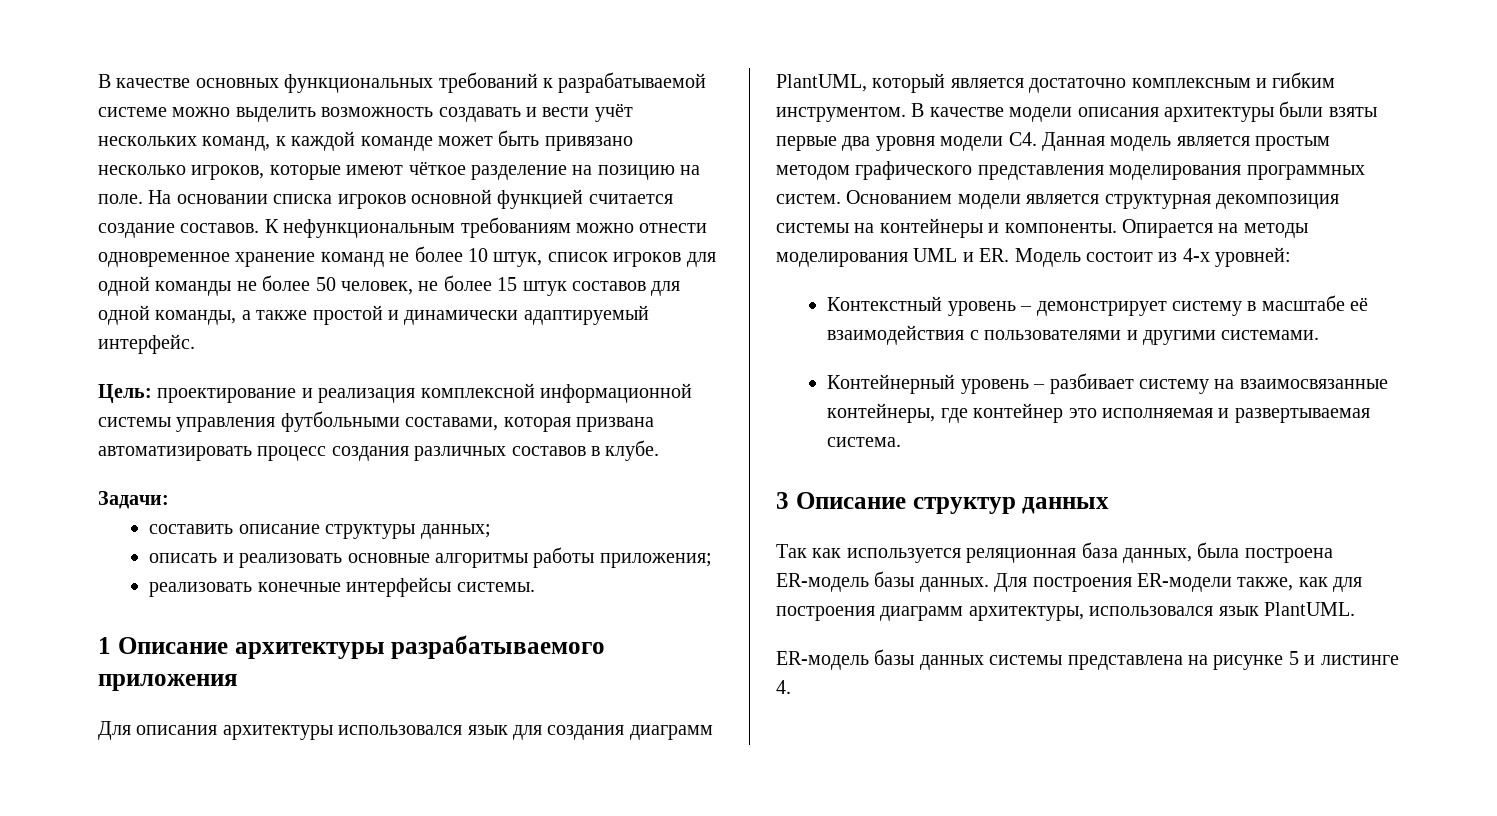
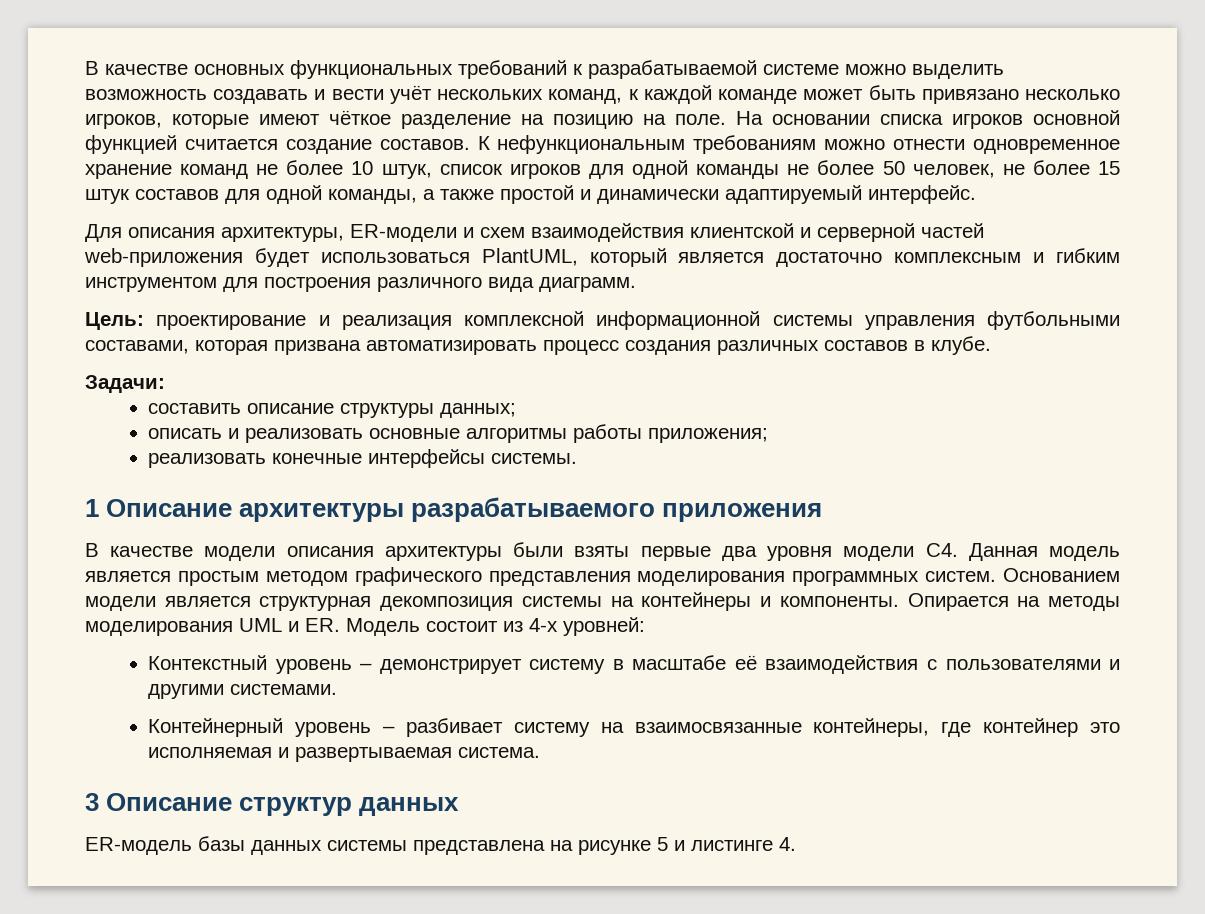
+ Для описания архитектуры, ER-модели и схем взаимодействия клиентской и серверной частей web-приложения будет использоваться PlantUML, который является достаточно комплексным и гибким инструментом для построения различного вида диаграмм.
- Для описания архитектуры использовался язык для создания диаграмм PlantUML, который является достаточно комплексным и гибким инструментом.
- Так как используется реляционная база данных, была построена ER-модель базы данных. Для построения ER-модели также, как для построения диаграмм архитектуры, использовался язык PlantUML.

